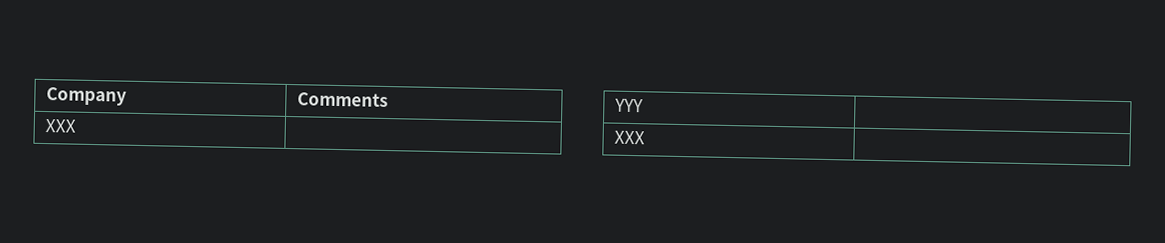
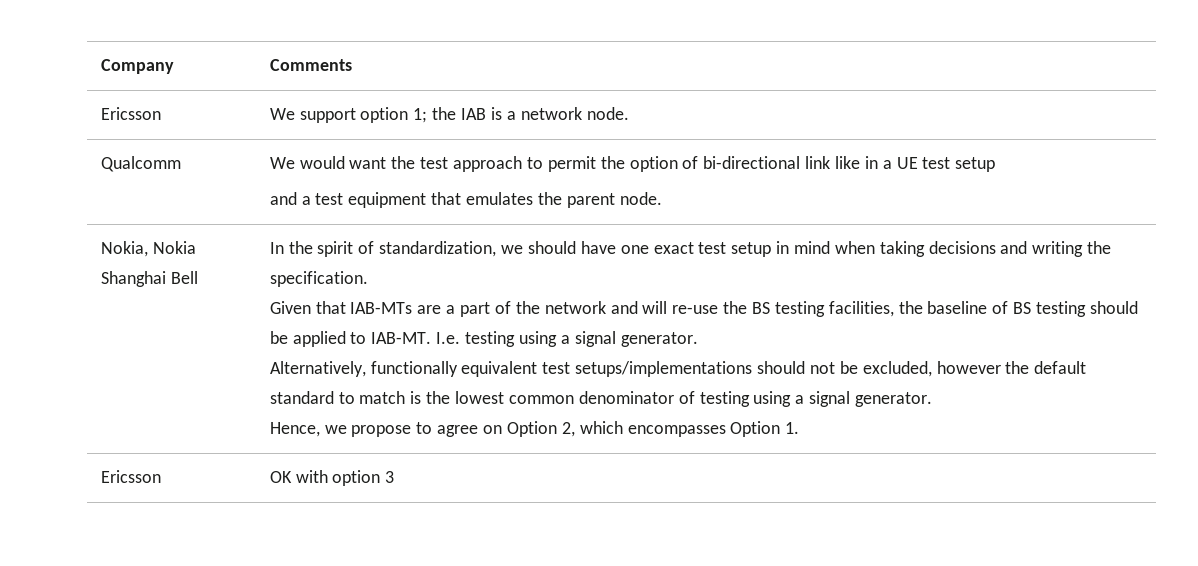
  Company | Comments
- XXX |
- YYY |
- XXX |
+ Ericsson | We support option 1; the IAB is a network node.
+ Qualcomm | We would want the test approach to permit the option of bi-directional link like in a UE test setup
+ and a test equipment that emulates the parent node.
+ Nokia, Nokia Shanghai Bell | In the spirit of standardization, we should have one exact test setup in mind when taking decisions and writing the specification.
+ Given that IAB-MTs are a part of the network and will re-use the BS testing facilities, the baseline of BS testing should be applied to IAB-MT. I.e. testing using a signal generator.
+ Alternatively, functionally equivalent test setups/implementations should not be excluded, however the default standard to match is the lowest common denominator of testing using a signal generator.
+ Hence, we propose to agree on Option 2, which encompasses Option 1.
+ Ericsson | OK with option 3

